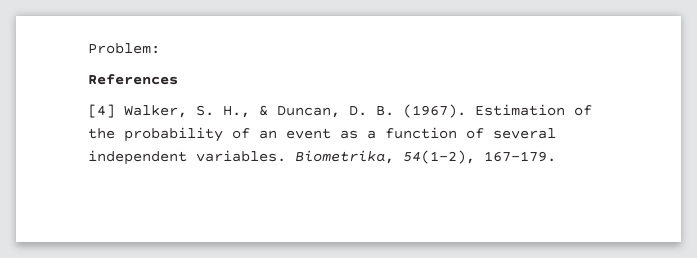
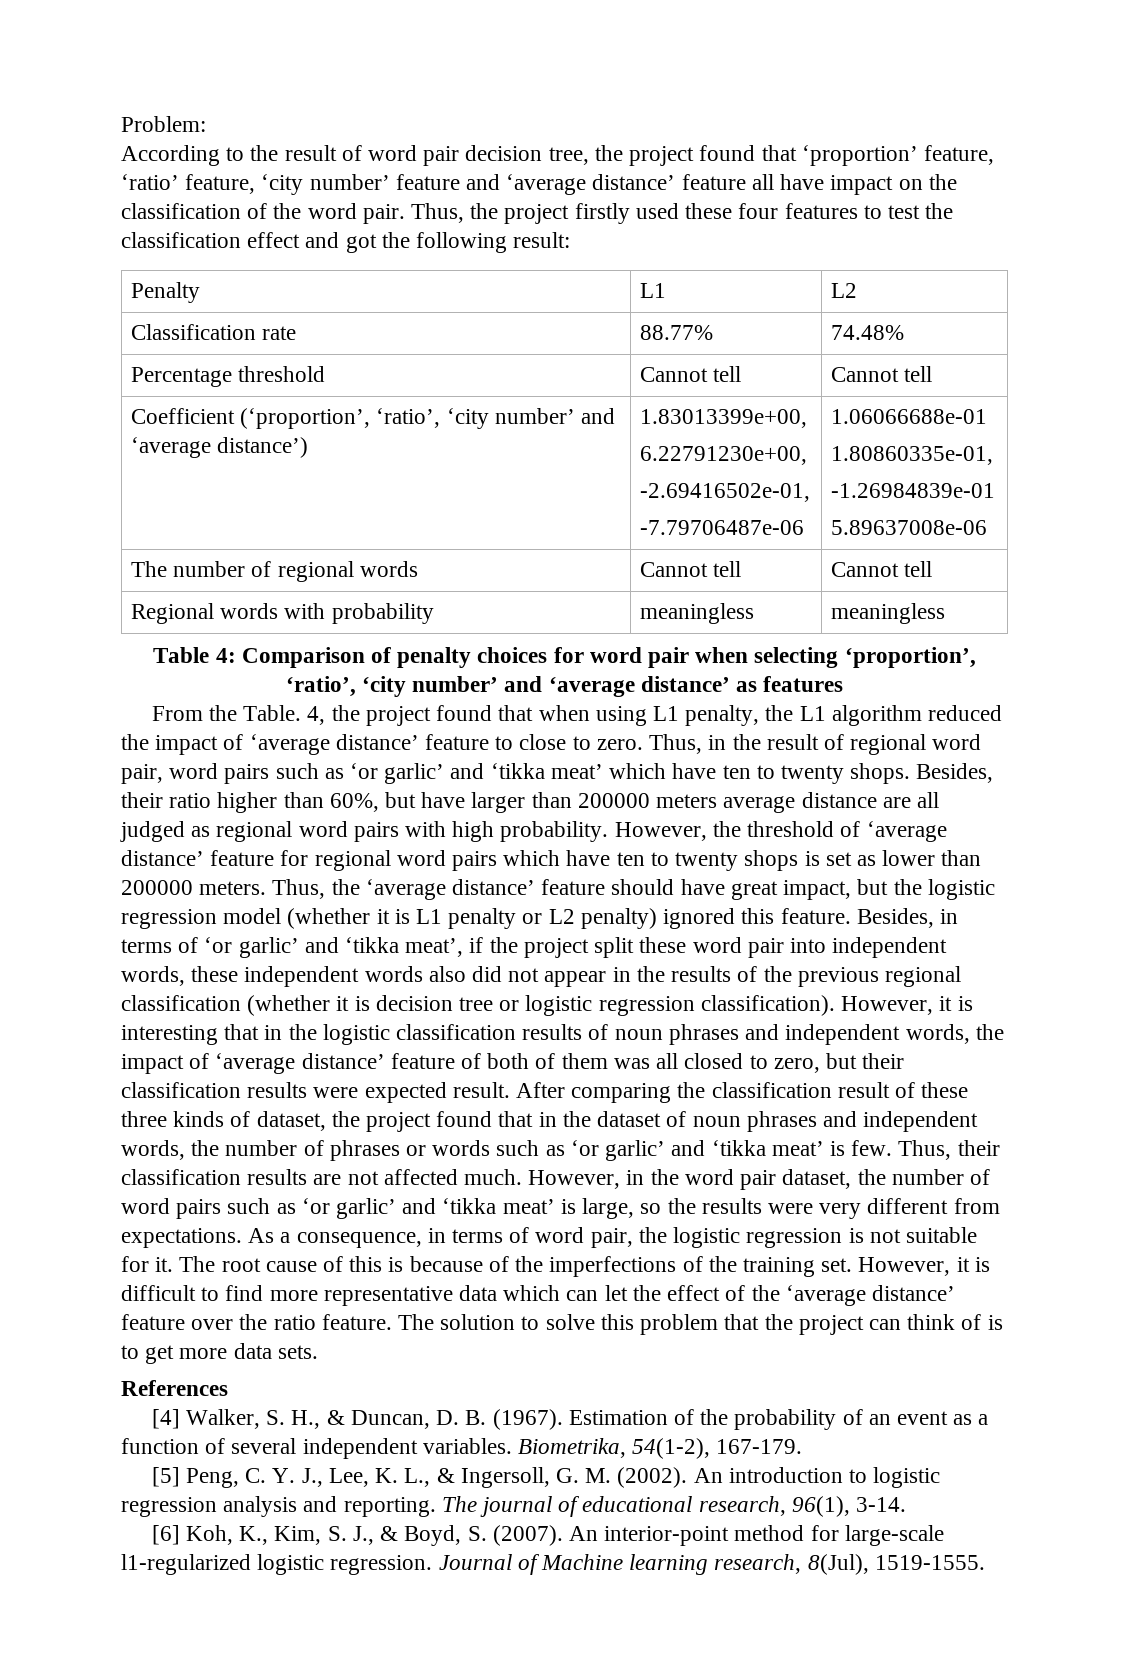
+ According to the result of word pair decision tree, the project found that ‘proportion’ feature, ‘ratio’ feature, ‘city number’ feature and ‘average distance’ feature all have impact on the classification of the word pair. Thus, the project firstly used these four features to test the classification effect and got the following result:
+ Penalty | L1 | L2
+ Classification rate | 88.77% | 74.48%
+ Percentage threshold | Cannot tell | Cannot tell
+ Coefficient (‘proportion’, ‘ratio’, ‘city number’ and ‘average distance’) | 1.83013399e+00,
+ 6.22791230e+00,
+ -2.69416502e-01,
+ -7.79706487e-06 | 1.06066688e-01
+ 1.80860335e-01,
+ -1.26984839e-01
+ 5.89637008e-06
+ The number of regional words | Cannot tell | Cannot tell
+ Regional words with probability | meaningless | meaningless
+ Table 4: Comparison of penalty choices for word pair when selecting ‘proportion’, ‘ratio’, ‘city number’ and ‘average distance’ as features
+ From the Table. 4, the project found that when using L1 penalty, the L1 algorithm reduced the impact of ‘average distance’ feature to close to zero. Thus, in the result of regional word pair, word pairs such as ‘or garlic’ and ‘tikka meat’ which have ten to twenty shops. Besides, their ratio higher than 60%, but have larger than 200000 meters average distance are all judged as regional word pairs with high probability. However, the threshold of ‘average distance’ feature for regional word pairs which have ten to twenty shops is set as lower than 200000 meters. Thus, the ‘average distance’ feature should have great impact, but the logistic regression model (whether it is L1 penalty or L2 penalty) ignored this feature. Besides, in terms of ‘or garlic’ and ‘tikka meat’, if the project split these word pair into independent words, these independent words also did not appear in the results of the previous regional classification (whether it is decision tree or logistic regression classification). However, it is interesting that in the logistic classification results of noun phrases and independent words, the impact of ‘average distance’ feature of both of them was all closed to zero, but their classification results were expected result. After comparing the classification result of these three kinds of dataset, the project found that in the dataset of noun phrases and independent words, the number of phrases or words such as ‘or garlic’ and ‘tikka meat’ is few. Thus, their classification results are not affected much. However, in the word pair dataset, the number of word pairs such as ‘or garlic’ and ‘tikka meat’ is large, so the results were very different from expectations. As a consequence, in terms of word pair, the logistic regression is not suitable for it. The root cause of this is because of the imperfections of the training set. However, it is difficult to find more representative data which can let the effect of the ‘average distance’ feature over the ratio feature. The solution to solve this problem that the project can think of is to get more data sets.
+ [5] Peng, C. Y. J., Lee, K. L., & Ingersoll, G. M. (2002). An introduction to logistic regression analysis and reporting. The journal of educational research, 96(1), 3-14.
+ [6] Koh, K., Kim, S. J., & Boyd, S. (2007). An interior-point method for large-scale l1-regularized logistic regression. Journal of Machine learning research, 8(Jul), 1519-1555.

